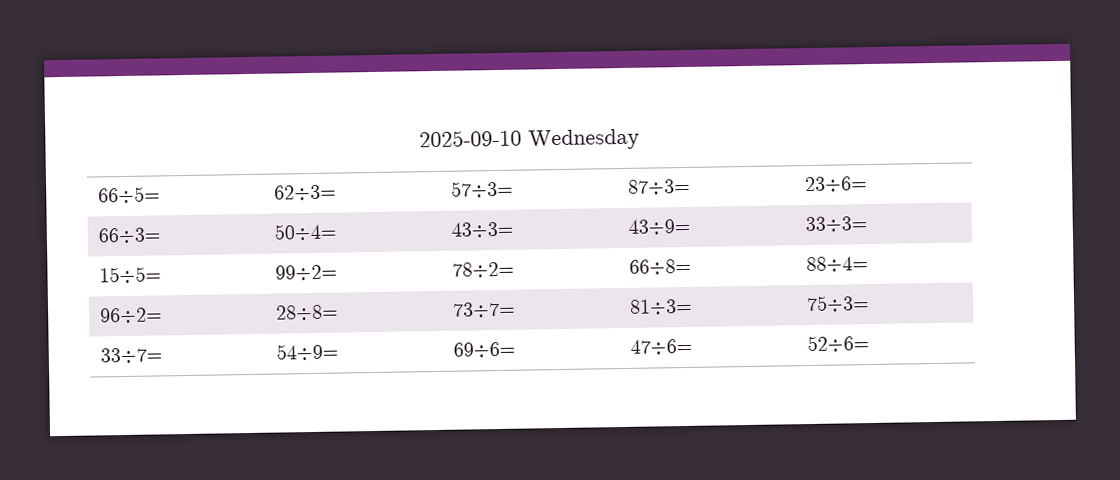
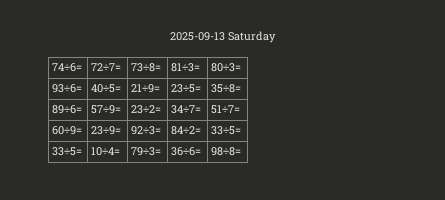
- 2025-09-10 Wednesday
- 66÷5= | 62÷3= | 57÷3= | 87÷3= | 23÷6=
- 66÷3= | 50÷4= | 43÷3= | 43÷9= | 33÷3=
- 15÷5= | 99÷2= | 78÷2= | 66÷8= | 88÷4=
- 96÷2= | 28÷8= | 73÷7= | 81÷3= | 75÷3=
- 33÷7= | 54÷9= | 69÷6= | 47÷6= | 52÷6=
+ 2025-09-13 Saturday
+ 74÷6= | 72÷7= | 73÷8= | 81÷3= | 80÷3=
+ 93÷6= | 40÷5= | 21÷9= | 23÷5= | 35÷8=
+ 89÷6= | 57÷9= | 23÷2= | 34÷7= | 51÷7=
+ 60÷9= | 23÷9= | 92÷3= | 84÷2= | 33÷5=
+ 33÷5= | 10÷4= | 79÷3= | 36÷6= | 98÷8=

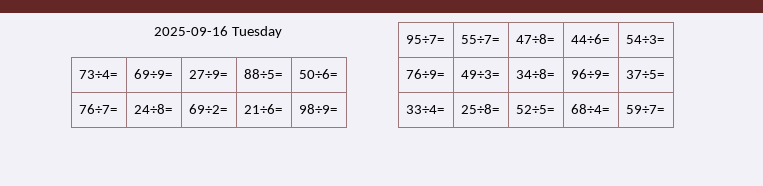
- 2025-09-13 Saturday
- 74÷6= | 72÷7= | 73÷8= | 81÷3= | 80÷3=
- 93÷6= | 40÷5= | 21÷9= | 23÷5= | 35÷8=
- 89÷6= | 57÷9= | 23÷2= | 34÷7= | 51÷7=
- 60÷9= | 23÷9= | 92÷3= | 84÷2= | 33÷5=
- 33÷5= | 10÷4= | 79÷3= | 36÷6= | 98÷8=
+ 2025-09-16 Tuesday
+ 73÷4= | 69÷9= | 27÷9= | 88÷5= | 50÷6=
+ 76÷7= | 24÷8= | 69÷2= | 21÷6= | 98÷9=
+ 95÷7= | 55÷7= | 47÷8= | 44÷6= | 54÷3=
+ 76÷9= | 49÷3= | 34÷8= | 96÷9= | 37÷5=
+ 33÷4= | 25÷8= | 52÷5= | 68÷4= | 59÷7=

